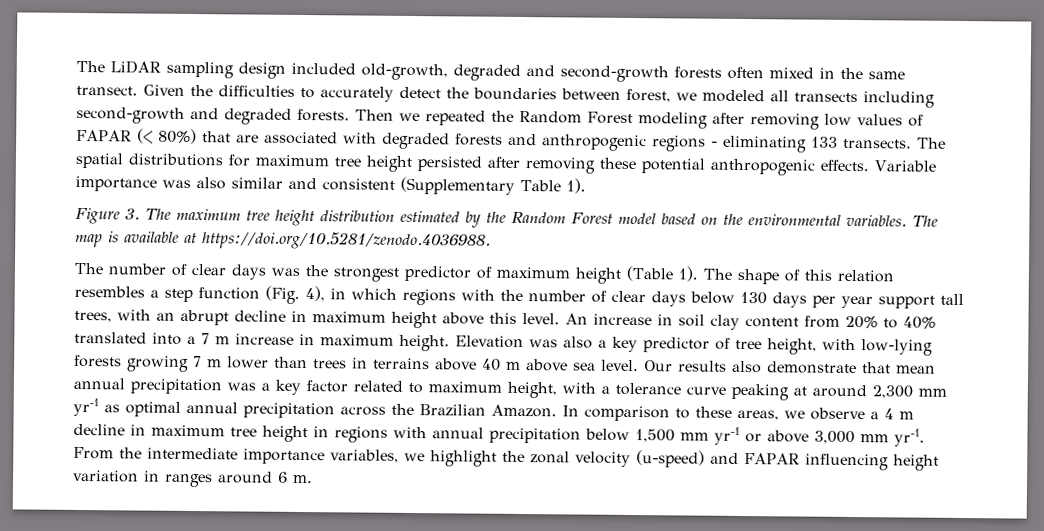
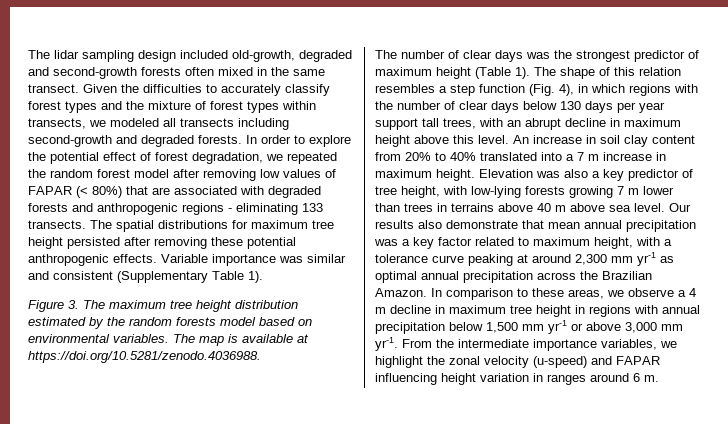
- The LiDAR sampling design included old-growth, degraded and second-growth forests often mixed in the same transect.
+ The lidar sampling design included old-growth, degraded and second-growth forests often mixed in the same transect.
- Given the difficulties to accurately detect the boundaries between forest, we modeled all transects including second-growth and degraded forests.
+ Given the difficulties to accurately classify forest types and the mixture of forest types within transects, we modeled all transects including second-growth and degraded forests.
- Then we repeated the Random Forest modeling after removing low values of FAPAR (< 80%) that are associated with degraded forests and anthropogenic regions - eliminating 133 transects.
+ In order to explore the potential effect of forest degradation, we repeated the random forest model after removing low values of FAPAR (< 80%) that are associated with degraded forests and anthropogenic regions - eliminating 133 transects.
- Variable importance was also similar and consistent (Supplementary Table 1).
+ Variable importance was similar and consistent (Supplementary Table 1).
- Figure 3. The maximum tree height distribution estimated by the Random Forest model based on the environmental variables.
+ Figure 3. The maximum tree height distribution estimated by the random forests model based on environmental variables.

